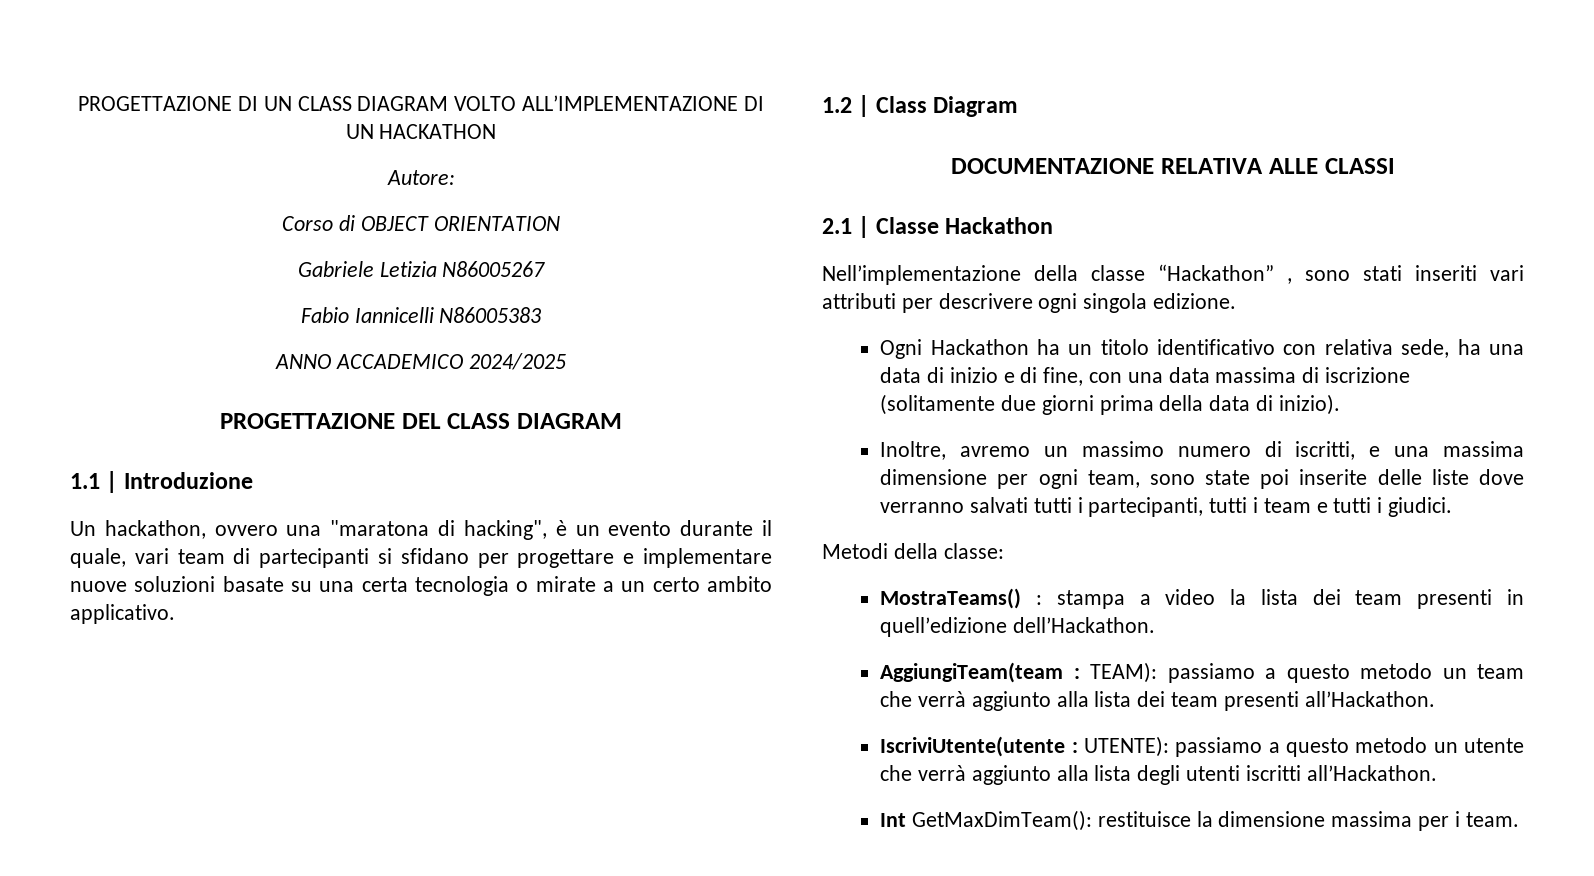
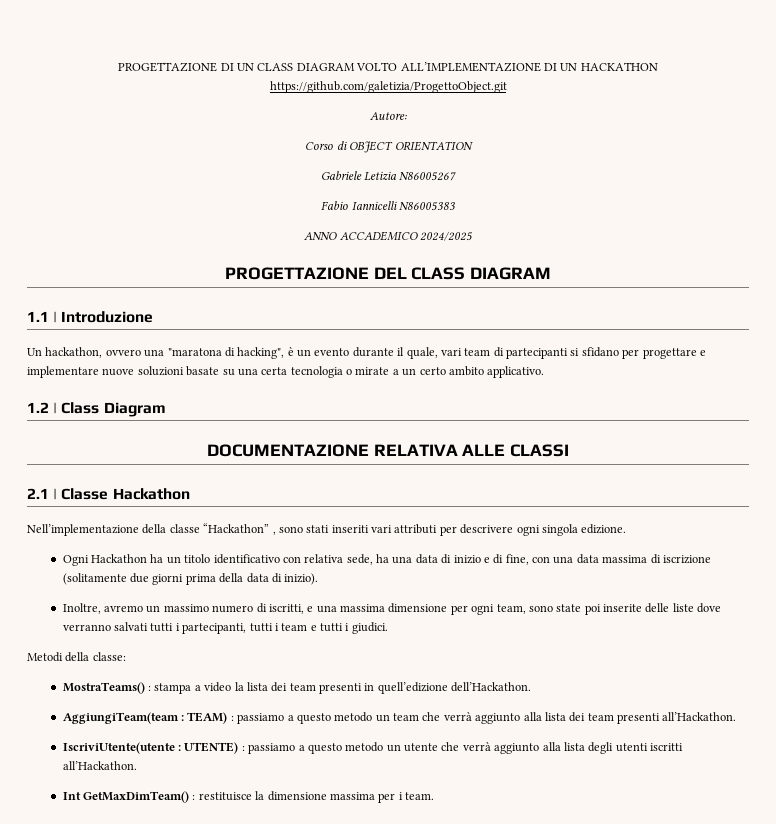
- PROGETTAZIONE DI UN CLASS DIAGRAM VOLTO ALL’IMPLEMENTAZIONE DI UN HACKATHON
+ PROGETTAZIONE DI UN CLASS DIAGRAM VOLTO ALL’IMPLEMENTAZIONE DI UN HACKATHON https://github.com/galetizia/ProgettoObject.git
- AggiungiTeam(team : TEAM): passiamo a questo metodo un team che verrà aggiunto alla lista dei team presenti all’Hackathon.
+ AggiungiTeam(team : TEAM) : passiamo a questo metodo un team che verrà aggiunto alla lista dei team presenti all’Hackathon.
- IscriviUtente(utente : UTENTE): passiamo a questo metodo un utente che verrà aggiunto alla lista degli utenti iscritti all’Hackathon.
+ IscriviUtente(utente : UTENTE) : passiamo a questo metodo un utente che verrà aggiunto alla lista degli utenti iscritti all’Hackathon.
- Int GetMaxDimTeam(): restituisce la dimensione massima per i team.
+ Int GetMaxDimTeam() : restituisce la dimensione massima per i team.

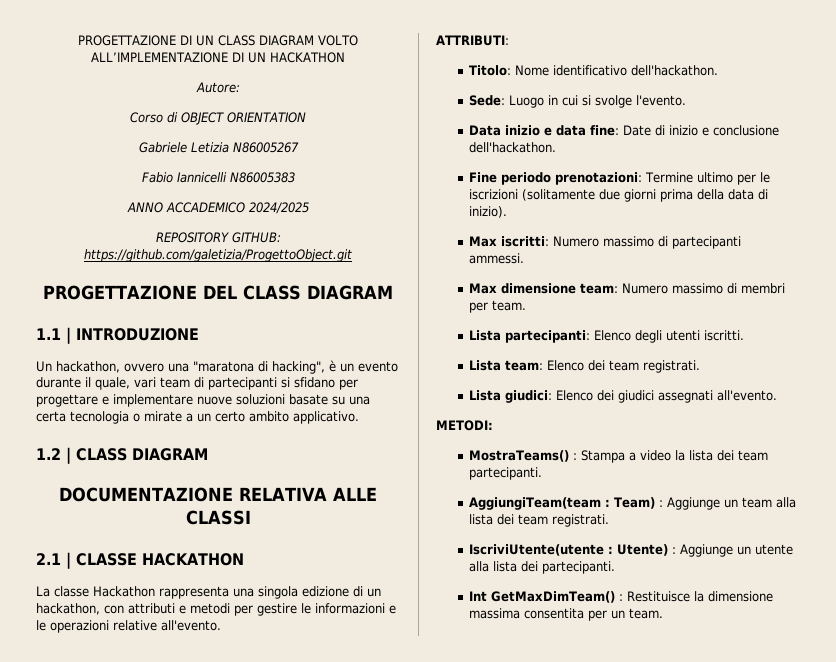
- PROGETTAZIONE DI UN CLASS DIAGRAM VOLTO ALL’IMPLEMENTAZIONE DI UN HACKATHON https://github.com/galetizia/ProgettoObject.git
+ PROGETTAZIONE DI UN CLASS DIAGRAM VOLTO ALL’IMPLEMENTAZIONE DI UN HACKATHON
+ REPOSITORY GITHUB: https://github.com/galetizia/ProgettoObject.git
- 1.1 | Introduzione
+ 1.1 | INTRODUZIONE
- 1.2 | Class Diagram
+ 1.2 | CLASS DIAGRAM
- 2.1 | Classe Hackathon
- Nell’implementazione della classe “Hackathon” , sono stati inseriti vari attributi per descrivere ogni singola edizione.
- Ogni Hackathon ha un titolo identificativo con relativa sede, ha una data di inizio e di fine, con una data massima di iscrizione (solitamente due giorni prima della data di inizio).
+ 2.1 | CLASSE HACKATHON
+ La classe Hackathon rappresenta una singola edizione di un hackathon, con attributi e metodi per gestire le informazioni e le operazioni relative all'evento.
+ ATTRIBUTI:
+ Titolo: Nome identificativo dell'hackathon.
+ Sede: Luogo in cui si svolge l'evento.
+ Data inizio e data fine: Date di inizio e conclusione dell'hackathon.
+ Fine periodo prenotazioni: Termine ultimo per le iscrizioni (solitamente due giorni prima della data di inizio).
- Inoltre, avremo un massimo numero di iscritti, e una massima dimensione per ogni team, sono state poi inserite delle liste dove verranno salvati tutti i partecipanti, tutti i team e tutti i giudici.
- Metodi della classe:
+ Max iscritti: Numero massimo di partecipanti ammessi.
+ Max dimensione team: Numero massimo di membri per team.
+ Lista partecipanti: Elenco degli utenti iscritti.
+ Lista team: Elenco dei team registrati.
+ Lista giudici: Elenco dei giudici assegnati all'evento.
+ METODI:
- MostraTeams() : stampa a video la lista dei team presenti in quell’edizione dell’Hackathon.
- AggiungiTeam(team : TEAM) : passiamo a questo metodo un team che verrà aggiunto alla lista dei team presenti all’Hackathon.
+ MostraTeams() : Stampa a video la lista dei team partecipanti.
+ AggiungiTeam(team : Team) : Aggiunge un team alla lista dei team registrati.
- IscriviUtente(utente : UTENTE) : passiamo a questo metodo un utente che verrà aggiunto alla lista degli utenti iscritti all’Hackathon.
+ IscriviUtente(utente : Utente) : Aggiunge un utente alla lista dei partecipanti.
- Int GetMaxDimTeam() : restituisce la dimensione massima per i team.
+ Int GetMaxDimTeam() : Restituisce la dimensione massima consentita per un team.

